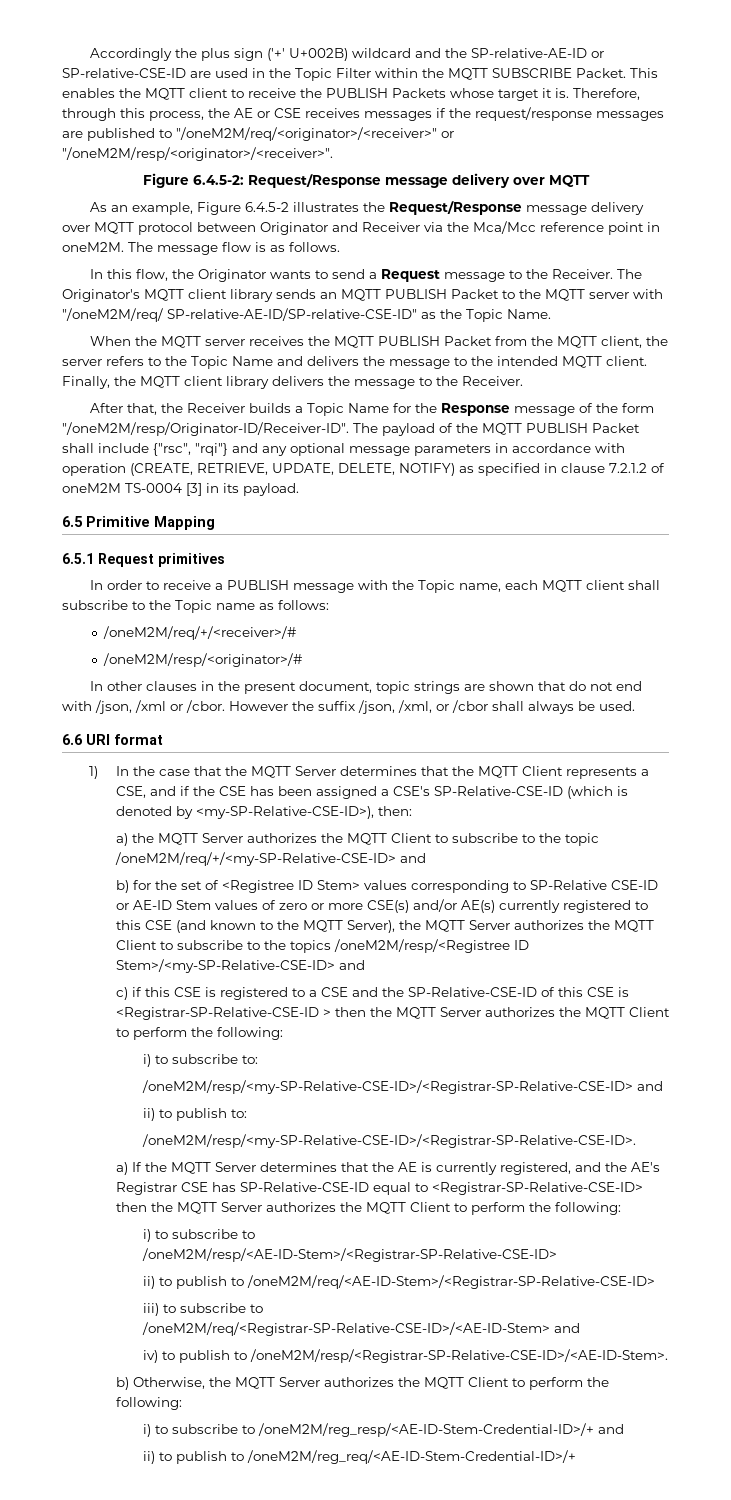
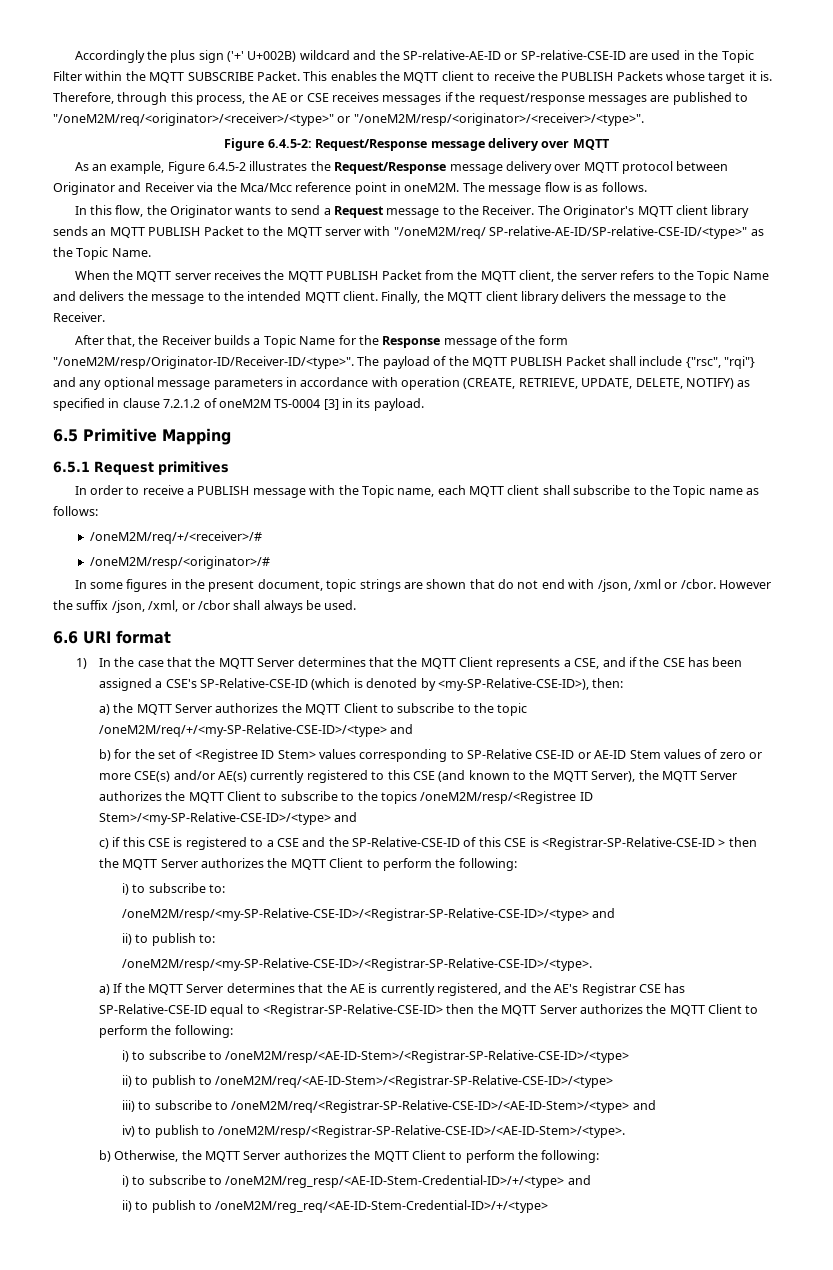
- Therefore, through this process, the AE or CSE receives messages if the request/response messages are published to "/oneM2M/req/<originator>/<receiver>" or "/oneM2M/resp/<originator>/<receiver>".
+ Therefore, through this process, the AE or CSE receives messages if the request/response messages are published to "/oneM2M/req/<originator>/<receiver>/<type>" or "/oneM2M/resp/<originator>/<receiver>/<type>".
- The Originator's MQTT client library sends an MQTT PUBLISH Packet to the MQTT server with "/oneM2M/req/ SP-relative-AE-ID/SP-relative-CSE-ID" as the Topic Name.
+ The Originator's MQTT client library sends an MQTT PUBLISH Packet to the MQTT server with "/oneM2M/req/ SP-relative-AE-ID/SP-relative-CSE-ID/<type>" as the Topic Name.
- After that, the Receiver builds a Topic Name for the Response message of the form "/oneM2M/resp/Originator-ID/Receiver-ID".
+ After that, the Receiver builds a Topic Name for the Response message of the form "/oneM2M/resp/Originator-ID/Receiver-ID/<type>".
- In other clauses in the present document, topic strings are shown that do not end with /json, /xml or /cbor.
+ In some figures in the present document, topic strings are shown that do not end with /json, /xml or /cbor.
- a) the MQTT Server authorizes the MQTT Client to subscribe to the topic /oneM2M/req/+/<my-SP-Relative-CSE-ID> and
+ a) the MQTT Server authorizes the MQTT Client to subscribe to the topic /oneM2M/req/+/<my-SP-Relative-CSE-ID>/<type> and
- b) for the set of <Registree ID Stem> values corresponding to SP-Relative CSE-ID or AE-ID Stem values of zero or more CSE(s) and/or AE(s) currently registered to this CSE (and known to the MQTT Server), the MQTT Server authorizes the MQTT Client to subscribe to the topics /oneM2M/resp/<Registree ID Stem>/<my-SP-Relative-CSE-ID> and
+ b) for the set of <Registree ID Stem> values corresponding to SP-Relative CSE-ID or AE-ID Stem values of zero or more CSE(s) and/or AE(s) currently registered to this CSE (and known to the MQTT Server), the MQTT Server authorizes the MQTT Client to subscribe to the topics /oneM2M/resp/<Registree ID Stem>/<my-SP-Relative-CSE-ID>/<type> and
- /oneM2M/resp/<my-SP-Relative-CSE-ID>/<Registrar-SP-Relative-CSE-ID> and
+ /oneM2M/resp/<my-SP-Relative-CSE-ID>/<Registrar-SP-Relative-CSE-ID>/<type> and
- /oneM2M/resp/<my-SP-Relative-CSE-ID>/<Registrar-SP-Relative-CSE-ID>.
+ /oneM2M/resp/<my-SP-Relative-CSE-ID>/<Registrar-SP-Relative-CSE-ID>/<type>.
- i) to subscribe to /oneM2M/resp/<AE-ID-Stem>/<Registrar-SP-Relative-CSE-ID>
- ii) to publish to /oneM2M/req/<AE-ID-Stem>/<Registrar-SP-Relative-CSE-ID>
+ i) to subscribe to /oneM2M/resp/<AE-ID-Stem>/<Registrar-SP-Relative-CSE-ID>/<type>
+ ii) to publish to /oneM2M/req/<AE-ID-Stem>/<Registrar-SP-Relative-CSE-ID>/<type>
- iii) to subscribe to /oneM2M/req/<Registrar-SP-Relative-CSE-ID>/<AE-ID-Stem> and
+ iii) to subscribe to /oneM2M/req/<Registrar-SP-Relative-CSE-ID>/<AE-ID-Stem>/<type> and
- iv) to publish to /oneM2M/resp/<Registrar-SP-Relative-CSE-ID>/<AE-ID-Stem>.
+ iv) to publish to /oneM2M/resp/<Registrar-SP-Relative-CSE-ID>/<AE-ID-Stem>/<type>.
- i) to subscribe to /oneM2M/reg_resp/<AE-ID-Stem-Credential-ID>/+ and
+ i) to subscribe to /oneM2M/reg_resp/<AE-ID-Stem-Credential-ID>/+/<type> and
- ii) to publish to /oneM2M/reg_req/<AE-ID-Stem-Credential-ID>/+
+ ii) to publish to /oneM2M/reg_req/<AE-ID-Stem-Credential-ID>/+/<type>

